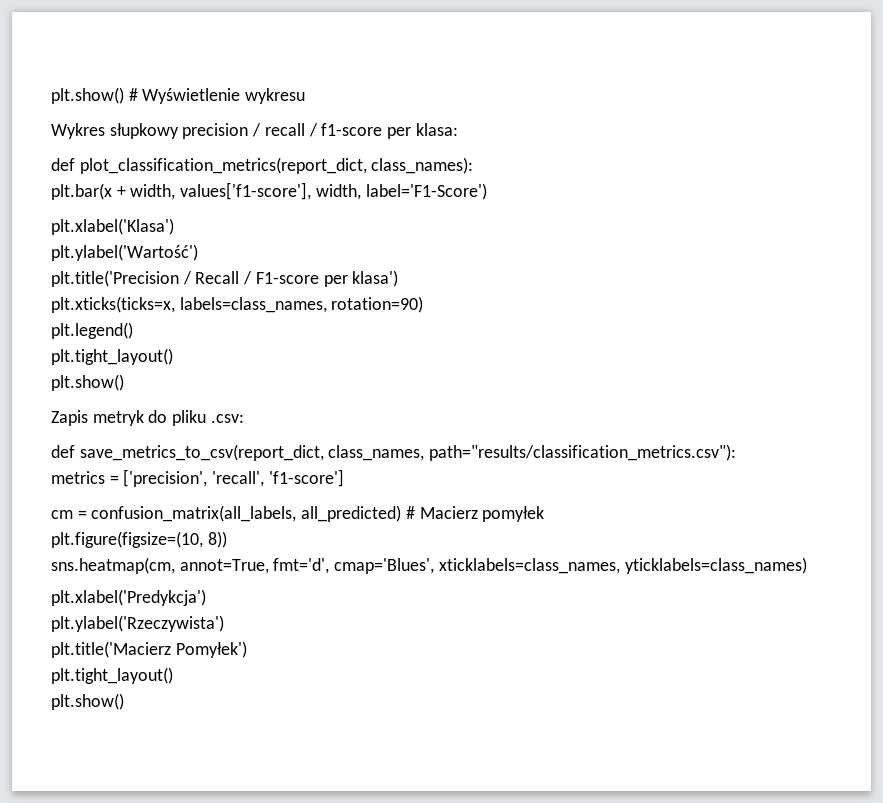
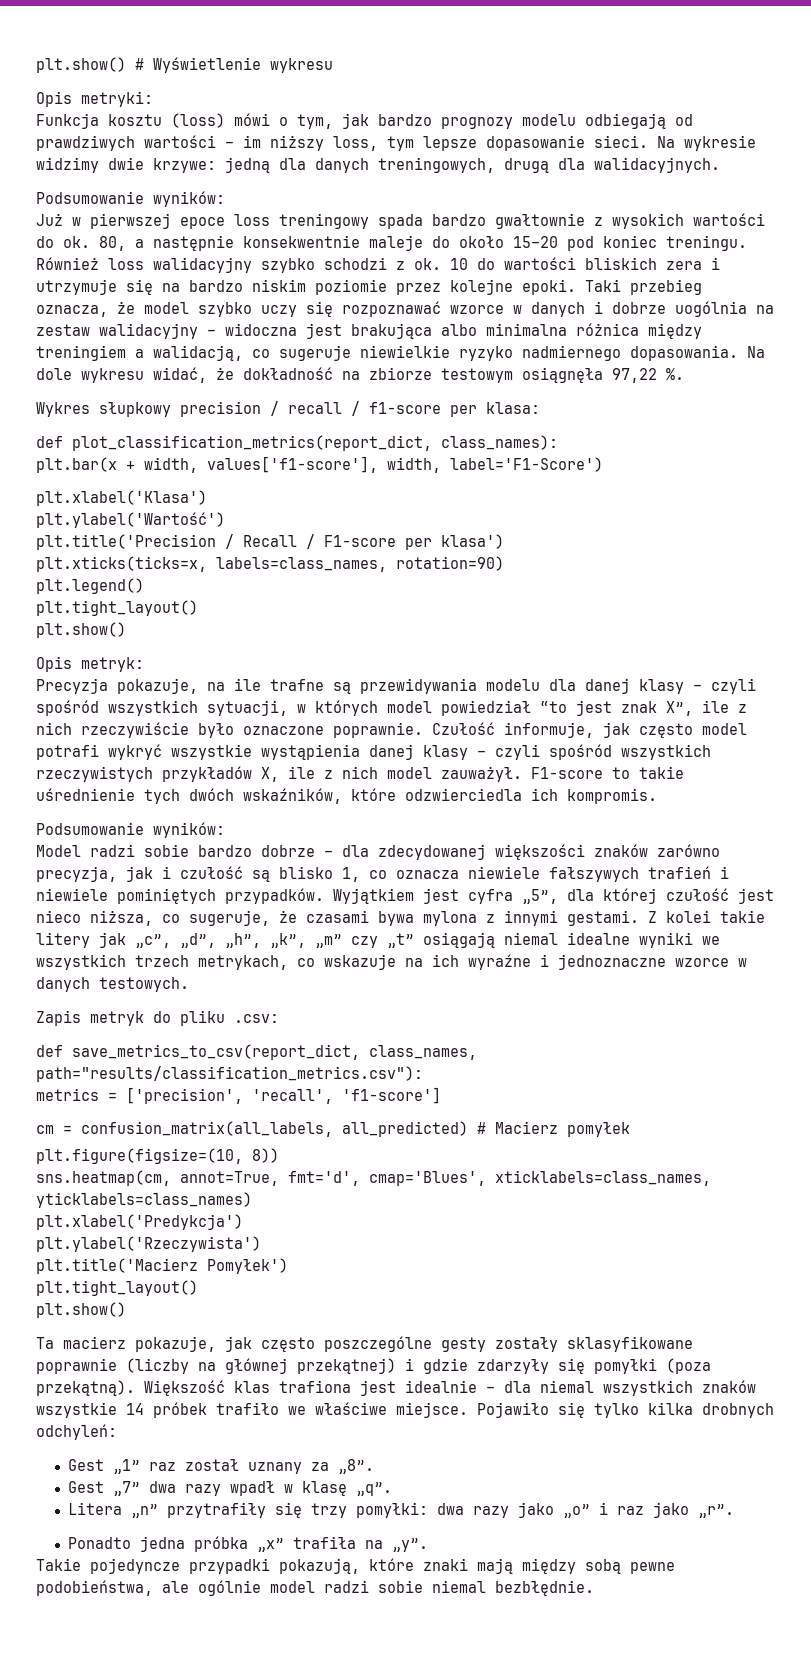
+ Opis metryki:
+ Funkcja kosztu (loss) mówi o tym, jak bardzo prognozy modelu odbiegają od prawdziwych wartości – im niższy loss, tym lepsze dopasowanie sieci. Na wykresie widzimy dwie krzywe: jedną dla danych treningowych, drugą dla walidacyjnych.
+ Podsumowanie wyników:
+ Już w pierwszej epoce loss treningowy spada bardzo gwałtownie z wysokich wartości do ok. 80, a następnie konsekwentnie maleje do około 15–20 pod koniec treningu. Również loss walidacyjny szybko schodzi z ok. 10 do wartości bliskich zera i utrzymuje się na bardzo niskim poziomie przez kolejne epoki. Taki przebieg oznacza, że model szybko uczy się rozpoznawać wzorce w danych i dobrze uogólnia na zestaw walidacyjny – widoczna jest brakująca albo minimalna różnica między treningiem a walidacją, co sugeruje niewielkie ryzyko nadmiernego dopasowania. Na dole wykresu widać, że dokładność na zbiorze testowym osiągnęła 97,22 %.
+ Opis metryk:
+ Precyzja pokazuje, na ile trafne są przewidywania modelu dla danej klasy – czyli spośród wszystkich sytuacji, w których model powiedział “to jest znak X”, ile z nich rzeczywiście było oznaczone poprawnie. Czułość informuje, jak często model potrafi wykryć wszystkie wystąpienia danej klasy – czyli spośród wszystkich rzeczywistych przykładów X, ile z nich model zauważył. F1-score to takie uśrednienie tych dwóch wskaźników, które odzwierciedla ich kompromis.
+ Podsumowanie wyników:
+ Model radzi sobie bardzo dobrze – dla zdecydowanej większości znaków zarówno precyzja, jak i czułość są blisko 1, co oznacza niewiele fałszywych trafień i niewiele pominiętych przypadków. Wyjątkiem jest cyfra „5”, dla której czułość jest nieco niższa, co sugeruje, że czasami bywa mylona z innymi gestami. Z kolei takie litery jak „c”, „d”, „h”, „k”, „m” czy „t” osiągają niemal idealne wyniki we wszystkich trzech metrykach, co wskazuje na ich wyraźne i jednoznaczne wzorce w danych testowych.
+ Ta macierz pokazuje, jak często poszczególne gesty zostały sklasyfikowane poprawnie (liczby na głównej przekątnej) i gdzie zdarzyły się pomyłki (poza przekątną). Większość klas trafiona jest idealnie – dla niemal wszystkich znaków wszystkie 14 próbek trafiło we właściwe miejsce. Pojawiło się tylko kilka drobnych odchyleń:
+ Gest „1” raz został uznany za „8”.
+ Gest „7” dwa razy wpadł w klasę „q”.
+ Litera „n” przytrafiły się trzy pomyłki: dwa razy jako „o” i raz jako „r”.
+ Ponadto jedna próbka „x” trafiła na „y”.
+ Takie pojedyncze przypadki pokazują, które znaki mają między sobą pewne podobieństwa, ale ogólnie model radzi sobie niemal bezbłędnie.

